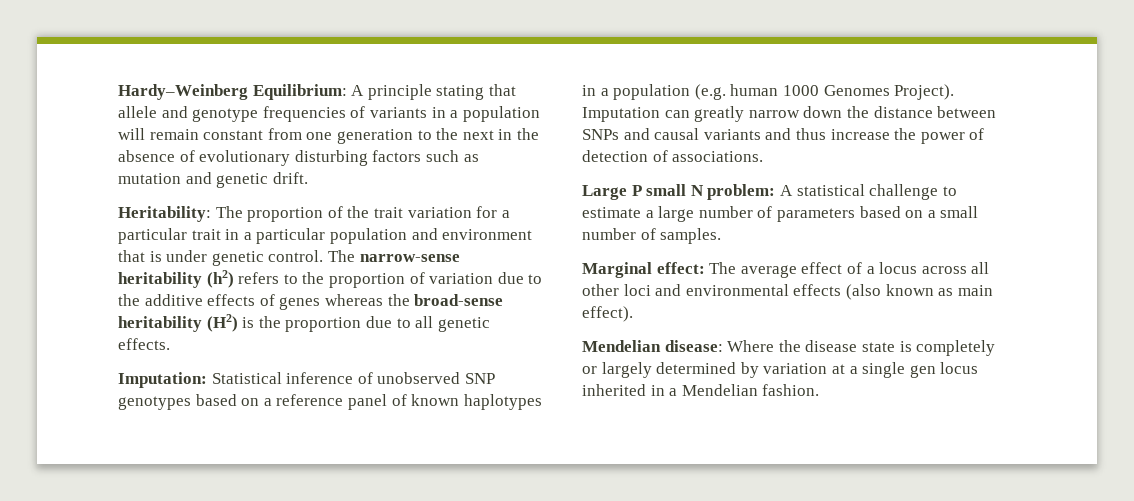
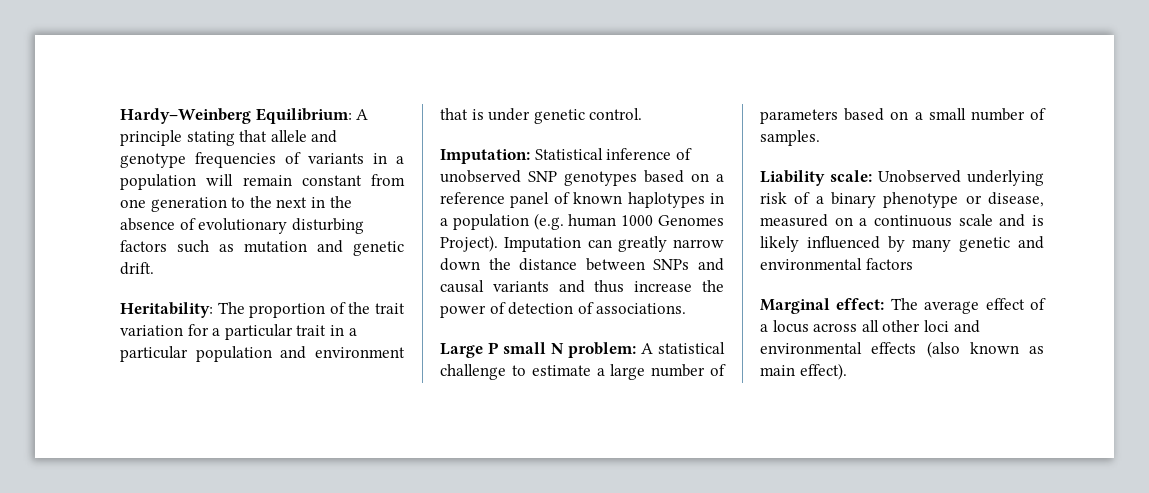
- The narrow-sense heritability (h2) refers to the proportion of variation due to the additive effects of genes whereas the broad-sense heritability (H2) is the proportion due to all genetic effects.
+ Liability scale: Unobserved underlying risk of a binary phenotype or disease, measured on a continuous scale and is likely influenced by many genetic and environmental factors
- Mendelian disease: Where the disease state is completely or largely determined by variation at a single gen locus inherited in a Mendelian fashion.

